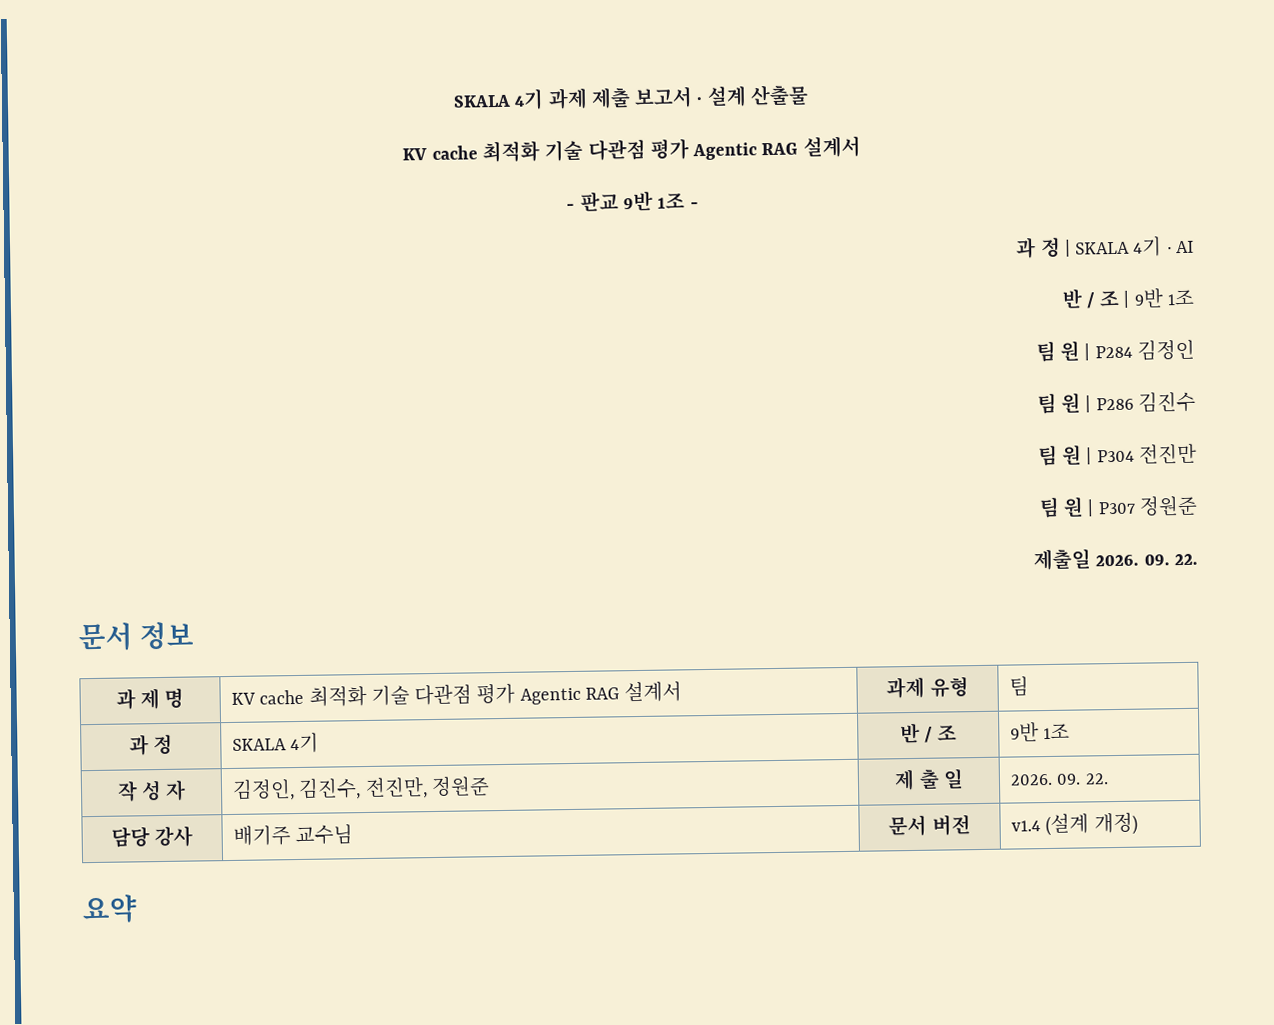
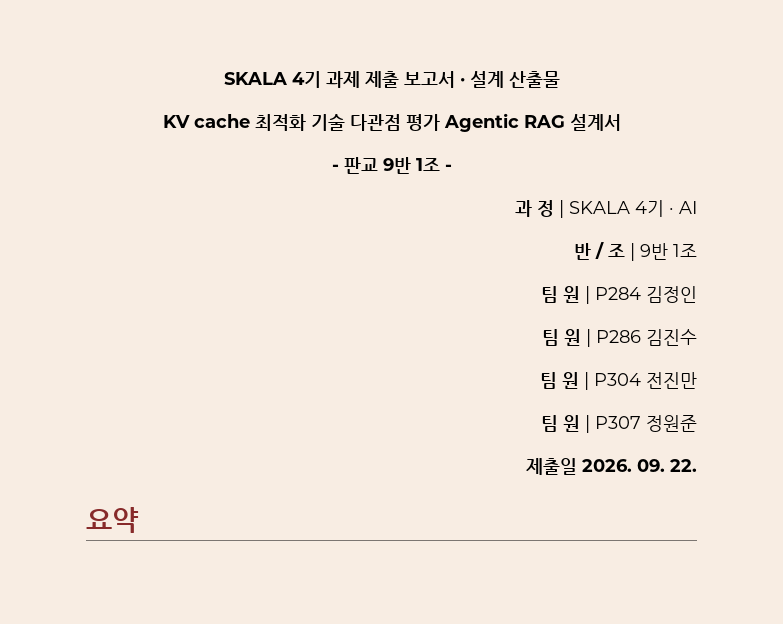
- 문서 정보
- 과 제 명 | KV cache 최적화 기술 다관점 평가 Agentic RAG 설계서 | 과제 유형 | 팀
- 과 정 | SKALA 4기 | 반 / 조 | 9반 1조
- 작 성 자 | 김정인, 김진수, 전진만, 정원준 | 제 출 일 | 2026. 09. 22.
- 담당 강사 | 배기주 교수님 | 문서 버전 | v1.4 (설계 개정)

